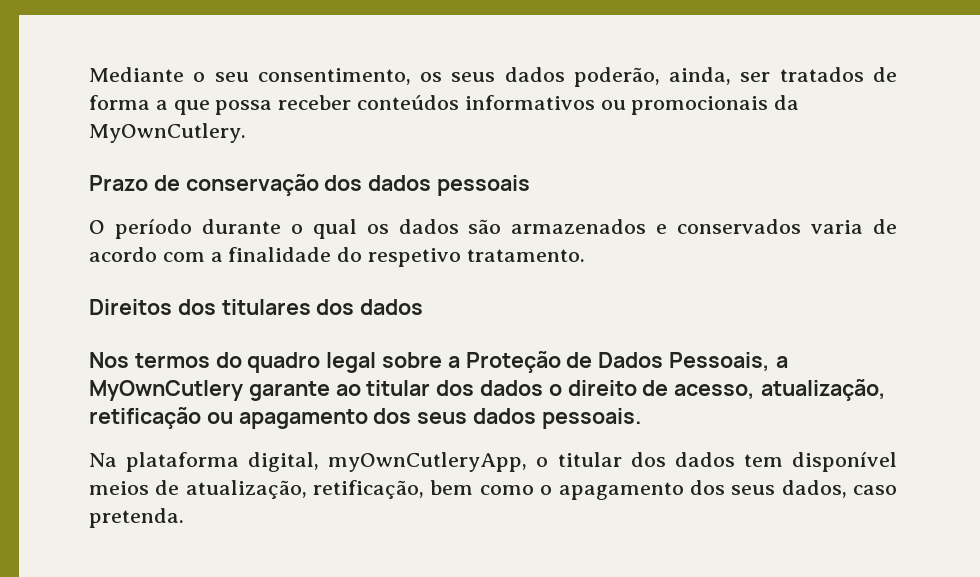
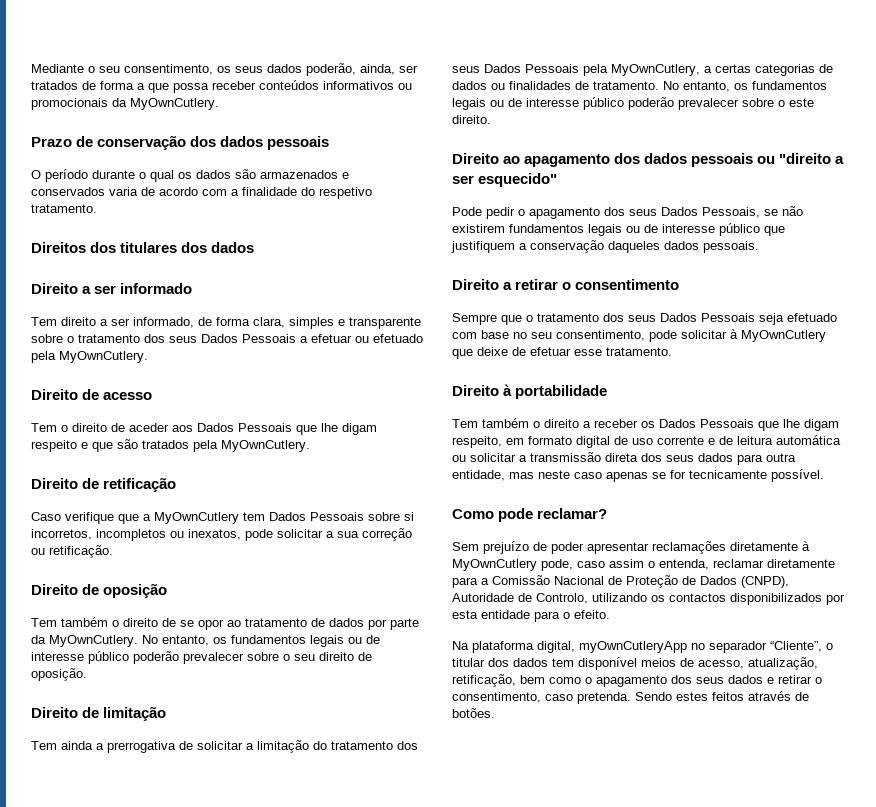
- Nos termos do quadro legal sobre a Proteção de Dados Pessoais, a MyOwnCutlery garante ao titular dos dados o direito de acesso, atualização, retificação ou apagamento dos seus dados pessoais.
+ Direito a ser informado
+ Tem direito a ser informado, de forma clara, simples e transparente sobre o tratamento dos seus Dados Pessoais a efetuar ou efetuado pela MyOwnCutlery.
+ Direito de acesso
+ Tem o direito de aceder aos Dados Pessoais que lhe digam respeito e que são tratados pela MyOwnCutlery.
+ Direito de retificação
+ Caso verifique que a MyOwnCutlery tem Dados Pessoais sobre si incorretos, incompletos ou inexatos, pode solicitar a sua correção ou retificação.
+ Direito de oposição
+ Tem também o direito de se opor ao tratamento de dados por parte da MyOwnCutlery. No entanto, os fundamentos legais ou de interesse público poderão prevalecer sobre o seu direito de oposição.
+ Direito de limitação
+ Tem ainda a prerrogativa de solicitar a limitação do tratamento dos seus Dados Pessoais pela MyOwnCutlery, a certas categorias de dados ou finalidades de tratamento. No entanto, os fundamentos legais ou de interesse público poderão prevalecer sobre o este direito.
+ Direito ao apagamento dos dados pessoais ou "direito a ser esquecido"
+ Pode pedir o apagamento dos seus Dados Pessoais, se não existirem fundamentos legais ou de interesse público que justifiquem a conservação daqueles dados pessoais.
+ Direito a retirar o consentimento
+ Sempre que o tratamento dos seus Dados Pessoais seja efetuado com base no seu consentimento, pode solicitar à MyOwnCutlery que deixe de efetuar esse tratamento.
+ Direito à portabilidade
+ Tem também o direito a receber os Dados Pessoais que lhe digam respeito, em formato digital de uso corrente e de leitura automática ou solicitar a transmissão direta dos seus dados para outra entidade, mas neste caso apenas se for tecnicamente possível.
+ Como pode reclamar?
+ Sem prejuízo de poder apresentar reclamações diretamente à MyOwnCutlery pode, caso assim o entenda, reclamar diretamente para a Comissão Nacional de Proteção de Dados (CNPD), Autoridade de Controlo, utilizando os contactos disponibilizados por esta entidade para o efeito.
- Na plataforma digital, myOwnCutleryApp, o titular dos dados tem disponível meios de atualização, retificação, bem como o apagamento dos seus dados, caso pretenda.
+ Na plataforma digital, myOwnCutleryApp no separador “Cliente”, o titular dos dados tem disponível meios de acesso, atualização, retificação, bem como o apagamento dos seus dados e retirar o consentimento, caso pretenda. Sendo estes feitos através de botões.

